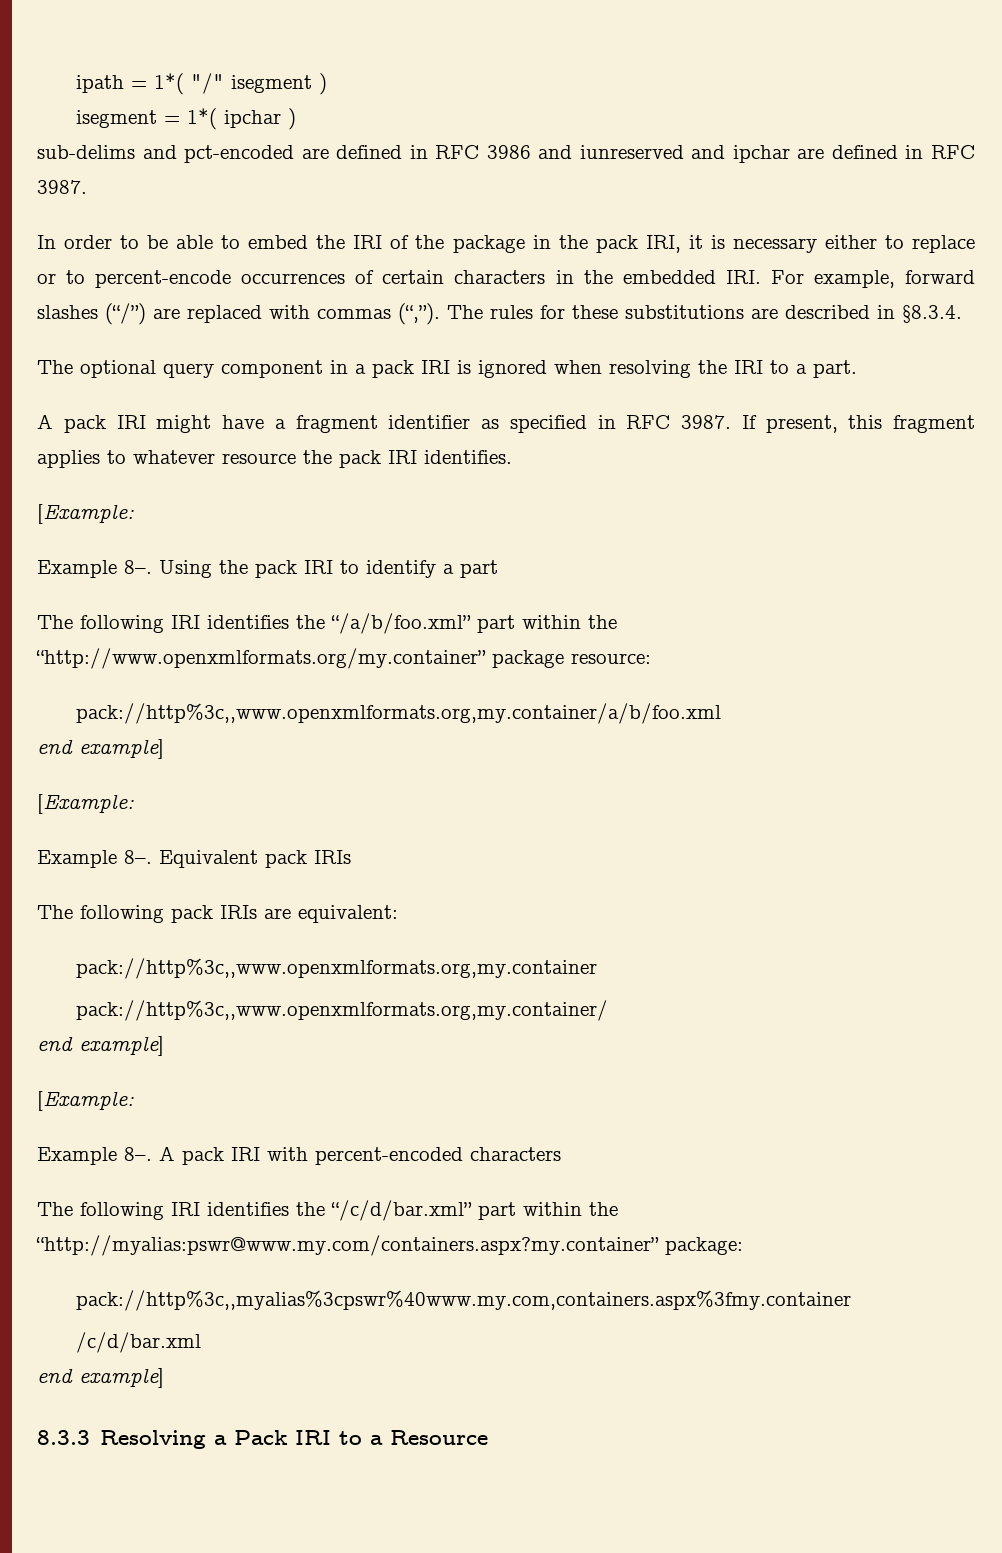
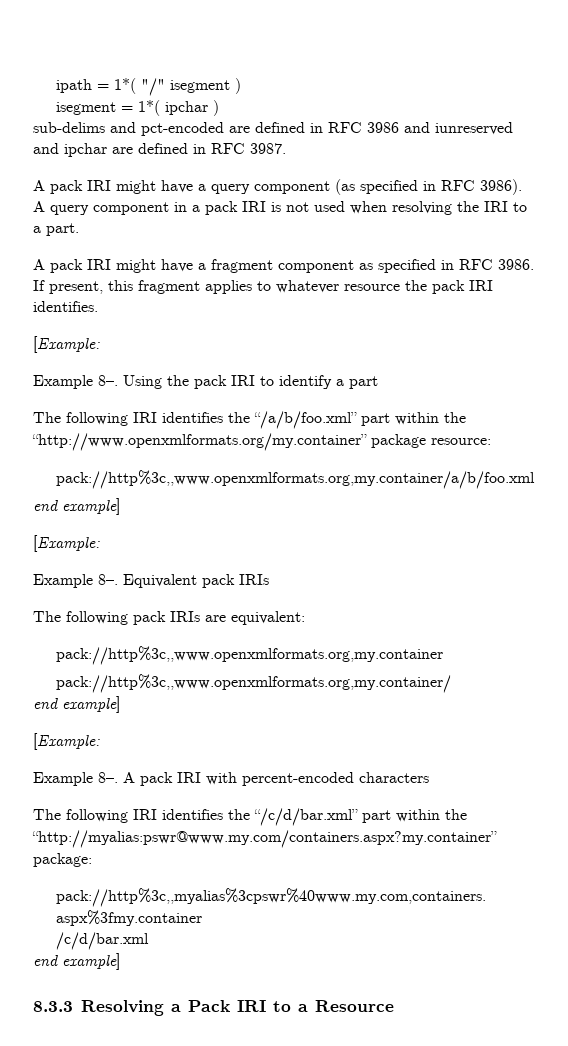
- In order to be able to embed the IRI of the package in the pack IRI, it is necessary either to replace or to percent-encode occurrences of certain characters in the embedded IRI. For example, forward slashes (“/”) are replaced with commas (“,”). The rules for these substitutions are described in §8.3.4.
- The optional query component in a pack IRI is ignored when resolving the IRI to a part.
+ A pack IRI might have a query component (as specified in RFC 3986). A query component in a pack IRI is not used when resolving the IRI to a part.
- A pack IRI might have a fragment identifier as specified in RFC 3987.
+ A pack IRI might have a fragment component as specified in RFC 3986.

